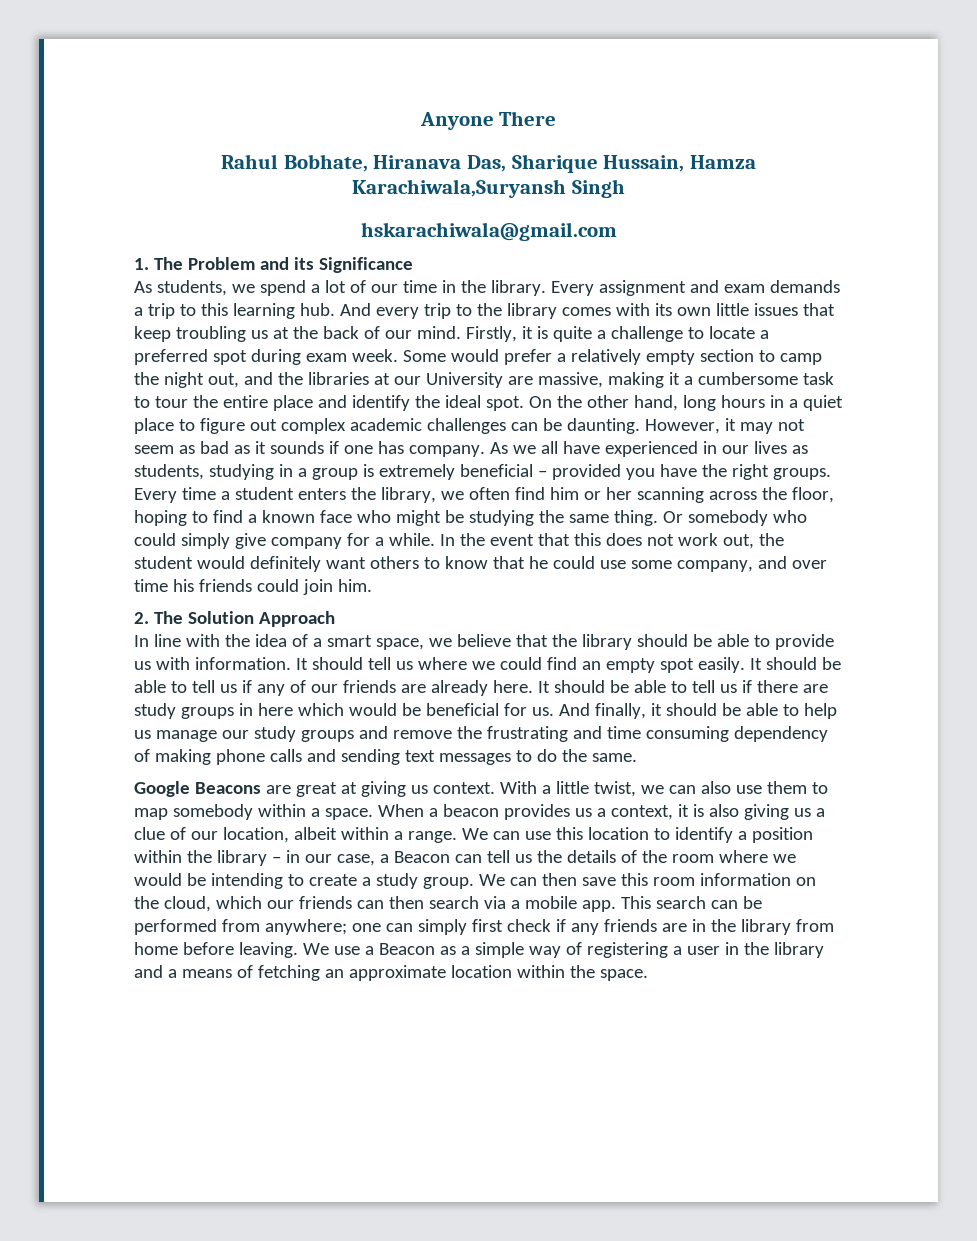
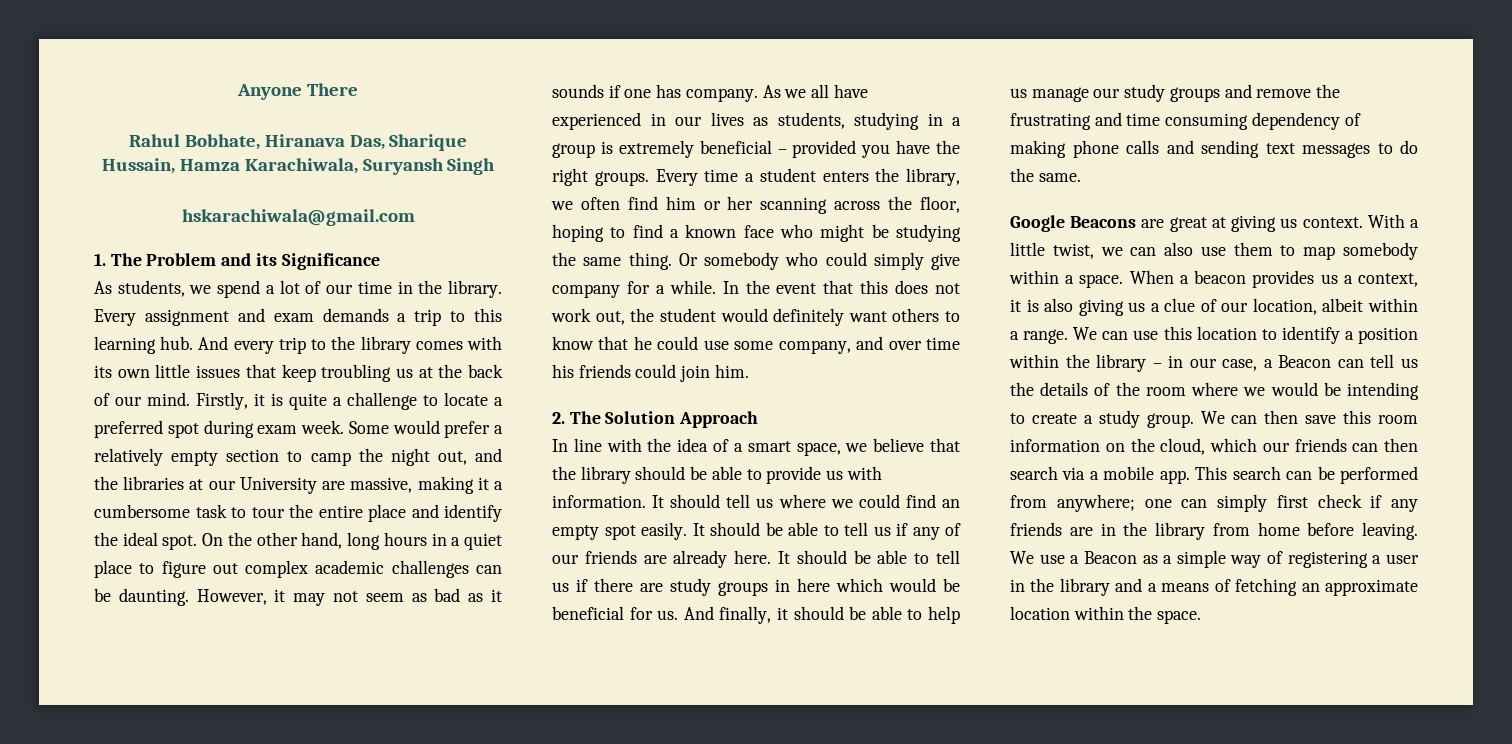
- Rahul Bobhate, Hiranava Das, Sharique Hussain, Hamza Karachiwala,Suryansh Singh
+ Rahul Bobhate, Hiranava Das, Sharique Hussain, Hamza Karachiwala, Suryansh Singh

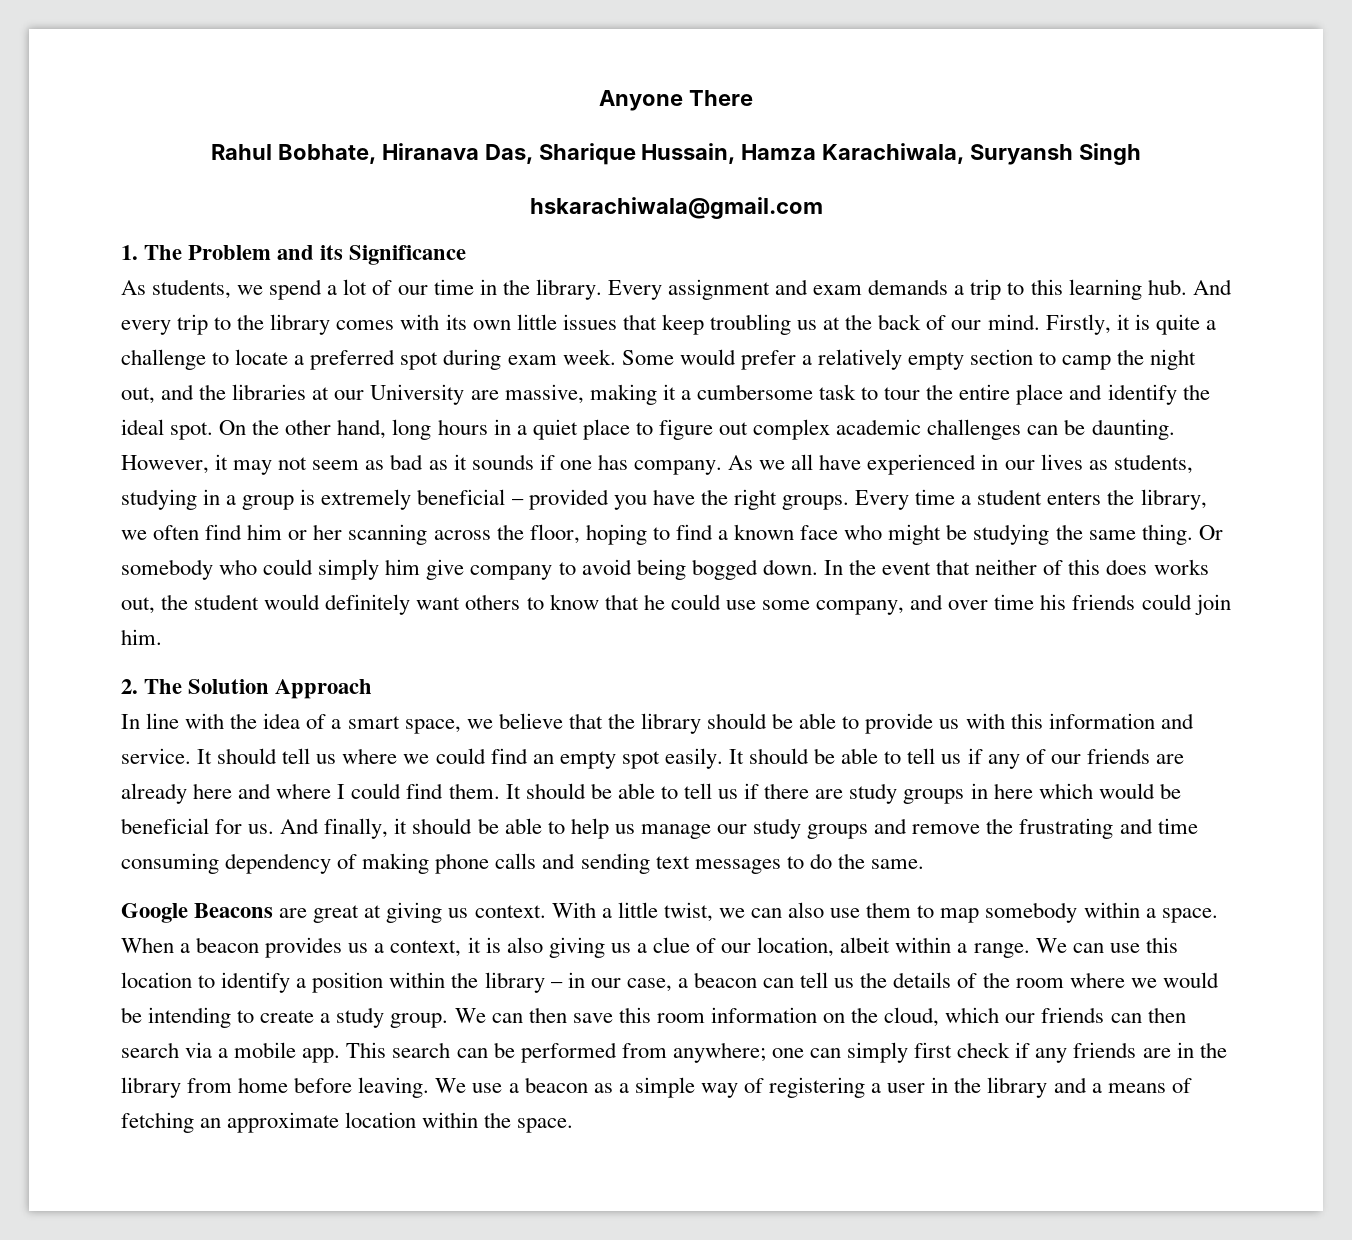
- Or somebody who could simply give company for a while. In the event that this does not work out, the student would definitely want others to know that he could use some company, and over time his friends could join him.
+ Or somebody who could simply him give company to avoid being bogged down. In the event that neither of this does works out, the student would definitely want others to know that he could use some company, and over time his friends could join him.
- In line with the idea of a smart space, we believe that the library should be able to provide us with information.
+ In line with the idea of a smart space, we believe that the library should be able to provide us with this information and service.
- It should be able to tell us if any of our friends are already here.
+ It should be able to tell us if any of our friends are already here and where I could find them.
- We can use this location to identify a position within the library – in our case, a Beacon can tell us the details of the room where we would be intending to create a study group.
+ We can use this location to identify a position within the library – in our case, a beacon can tell us the details of the room where we would be intending to create a study group.
- We use a Beacon as a simple way of registering a user in the library and a means of fetching an approximate location within the space.
+ We use a beacon as a simple way of registering a user in the library and a means of fetching an approximate location within the space.

